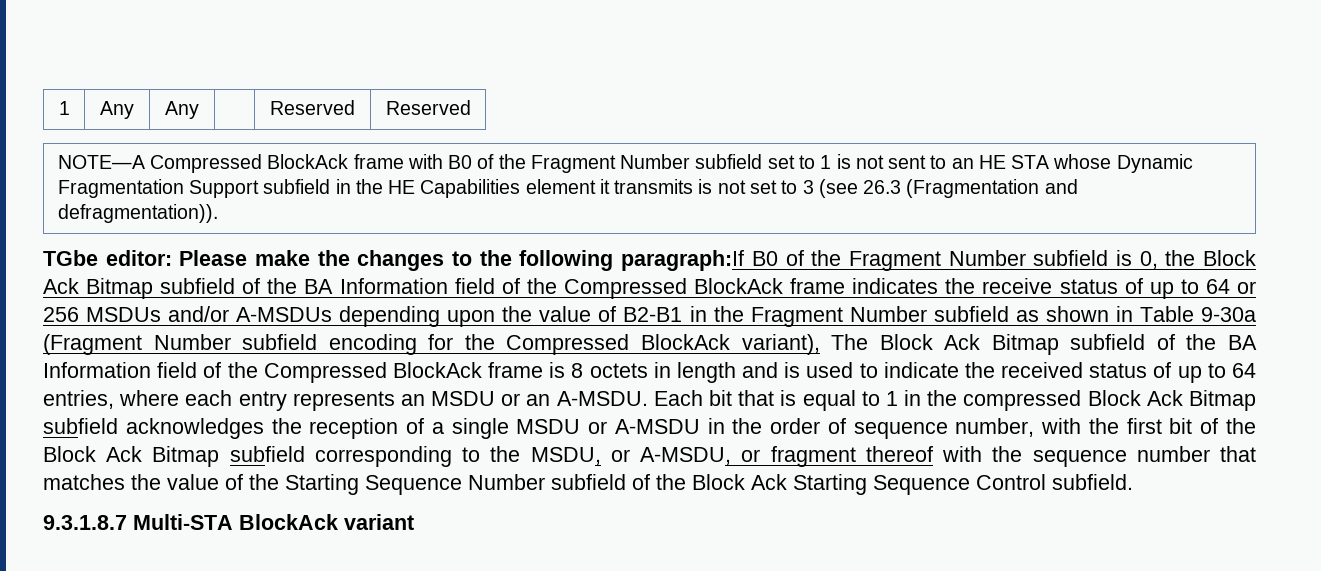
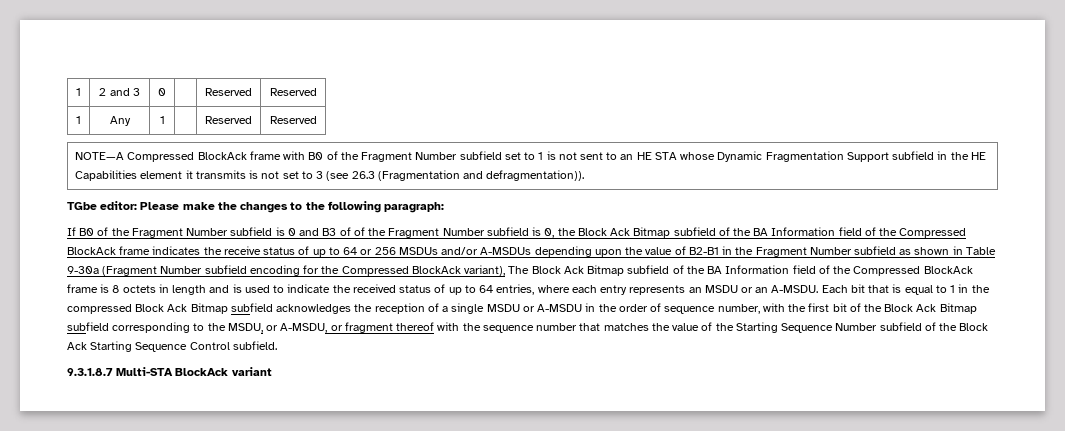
- 1 | Any | Any | | Reserved | Reserved
+ 1 | 2 and 3 | 0 | | Reserved | Reserved
+ 1 | Any | 1 | | Reserved | Reserved
- Please make the changes to the following paragraph:If B0 of the Fragment Number subfield is 0, the Block Ack Bitmap subfield of the BA Information field of the Compressed BlockAck frame indicates the receive status of up to 64 or 256 MSDUs and/or A-MSDUs depending upon the value of B2-B1 in the Fragment Number subfield as shown in Table 9-30a (Fragment Number subfield encoding for the Compressed BlockAck variant), The Block Ack Bitmap subfield of the BA Information field of the Compressed BlockAck frame is 8 octets in length and is used to indicate the received status of up to 64 entries, where each entry represents an MSDU or an A-MSDU.
+ Please make the changes to the following paragraph:
+ If B0 of the Fragment Number subfield is 0 and B3 of of the Fragment Number subfield is 0, the Block Ack Bitmap subfield of the BA Information field of the Compressed BlockAck frame indicates the receive status of up to 64 or 256 MSDUs and/or A-MSDUs depending upon the value of B2-B1 in the Fragment Number subfield as shown in Table 9-30a (Fragment Number subfield encoding for the Compressed BlockAck variant), The Block Ack Bitmap subfield of the BA Information field of the Compressed BlockAck frame is 8 octets in length and is used to indicate the received status of up to 64 entries, where each entry represents an MSDU or an A-MSDU.

